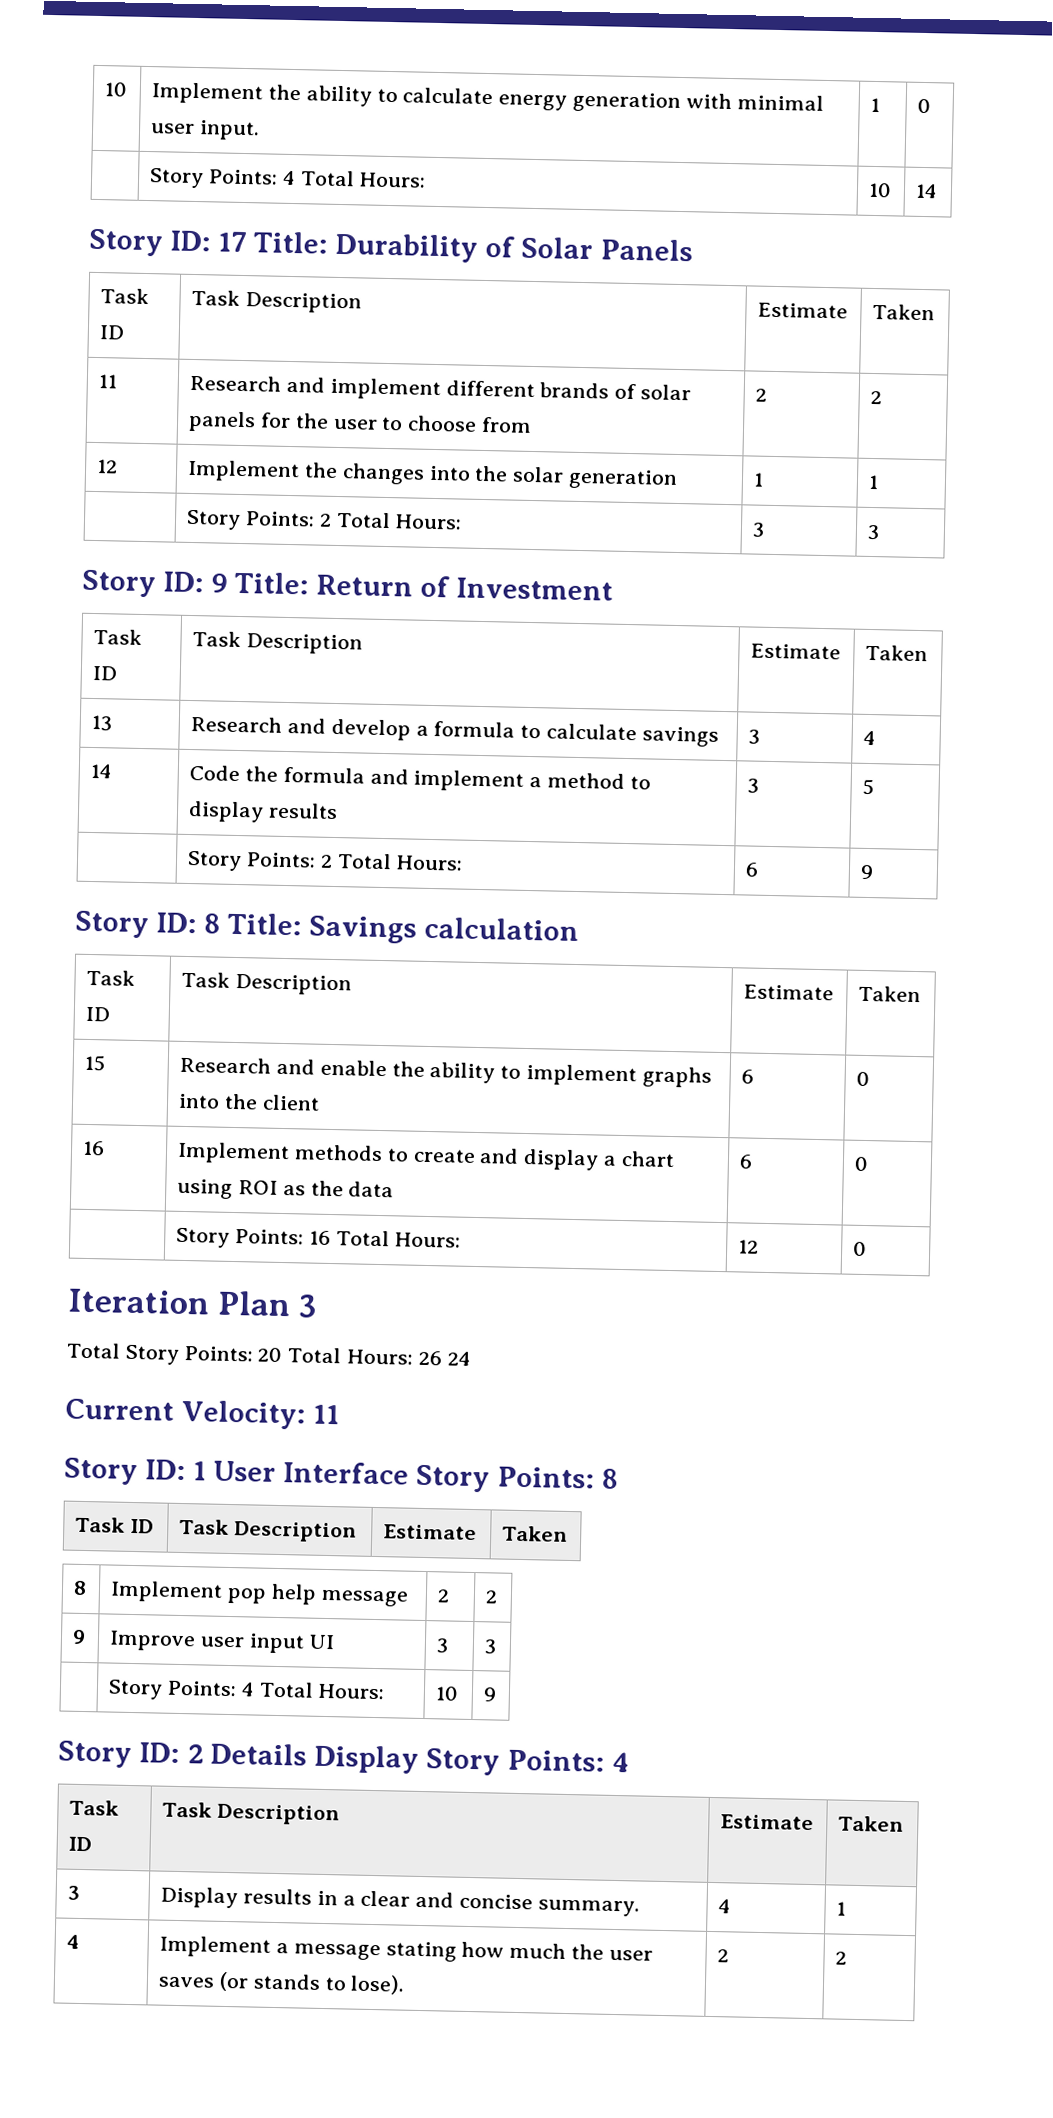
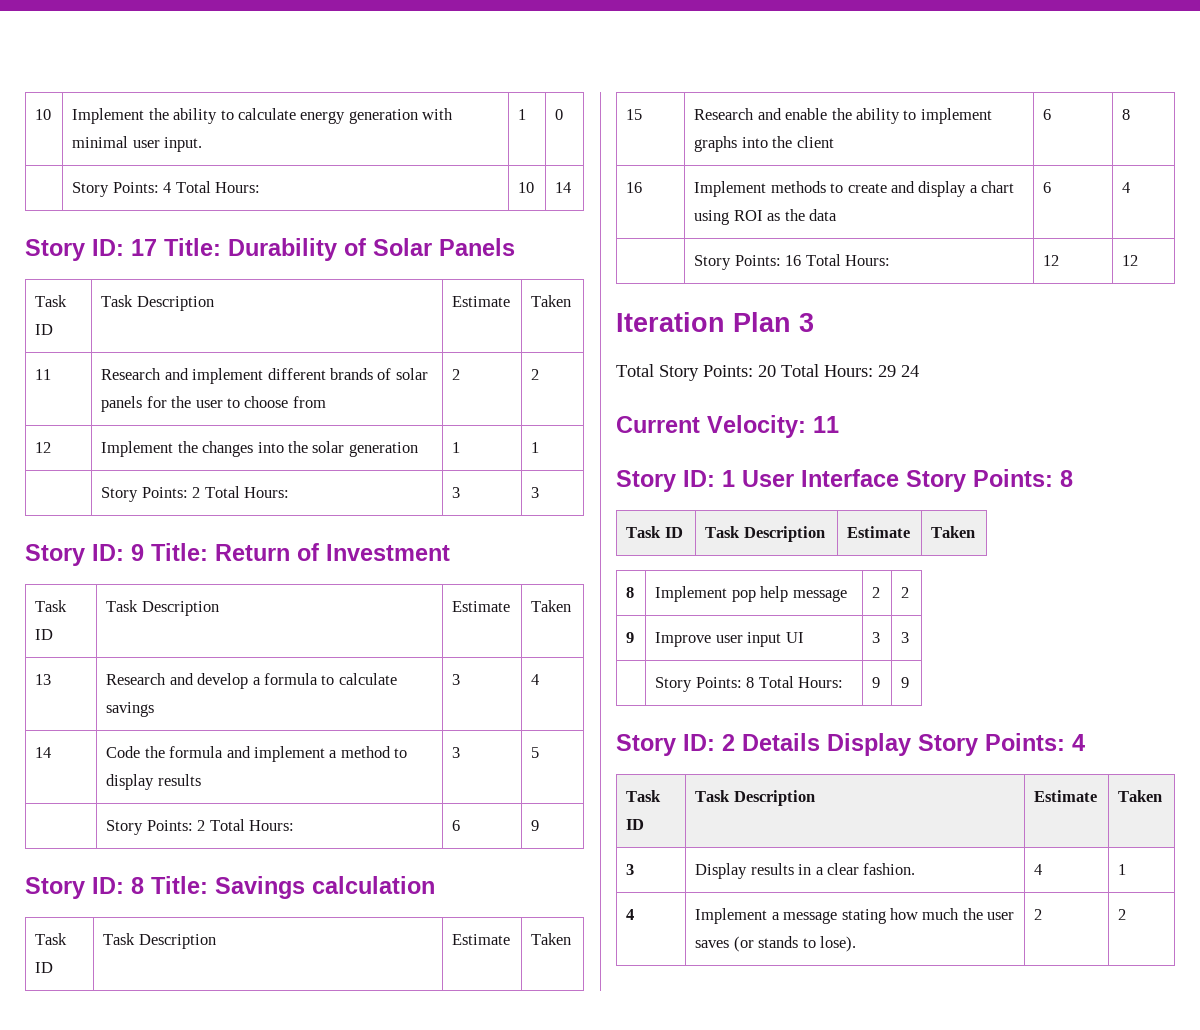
- 15 | Research and enable the ability to implement graphs into the client | 6 | 0
+ 15 | Research and enable the ability to implement graphs into the client | 6 | 8
- 16 | Implement methods to create and display a chart using ROI as the data | 6 | 0
+ 16 | Implement methods to create and display a chart using ROI as the data | 6 | 4
- | Story Points: 16 Total Hours: | 12 | 0
+ | Story Points: 16 Total Hours: | 12 | 12
- Total Story Points: 20 Total Hours: 26 24
+ Total Story Points: 20 Total Hours: 29 24
- | Story Points: 4 Total Hours: | 10 | 9
+ | Story Points: 8 Total Hours: | 9 | 9
- 3 | Display results in a clear and concise summary. | 4 | 1
+ 3 | Display results in a clear fashion. | 4 | 1

